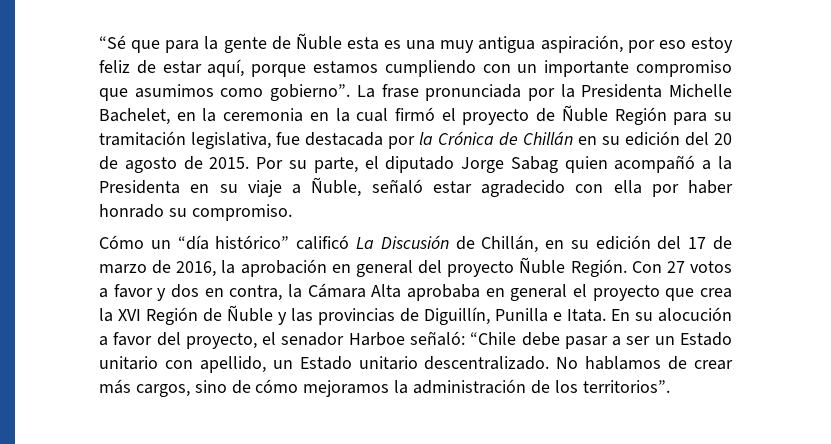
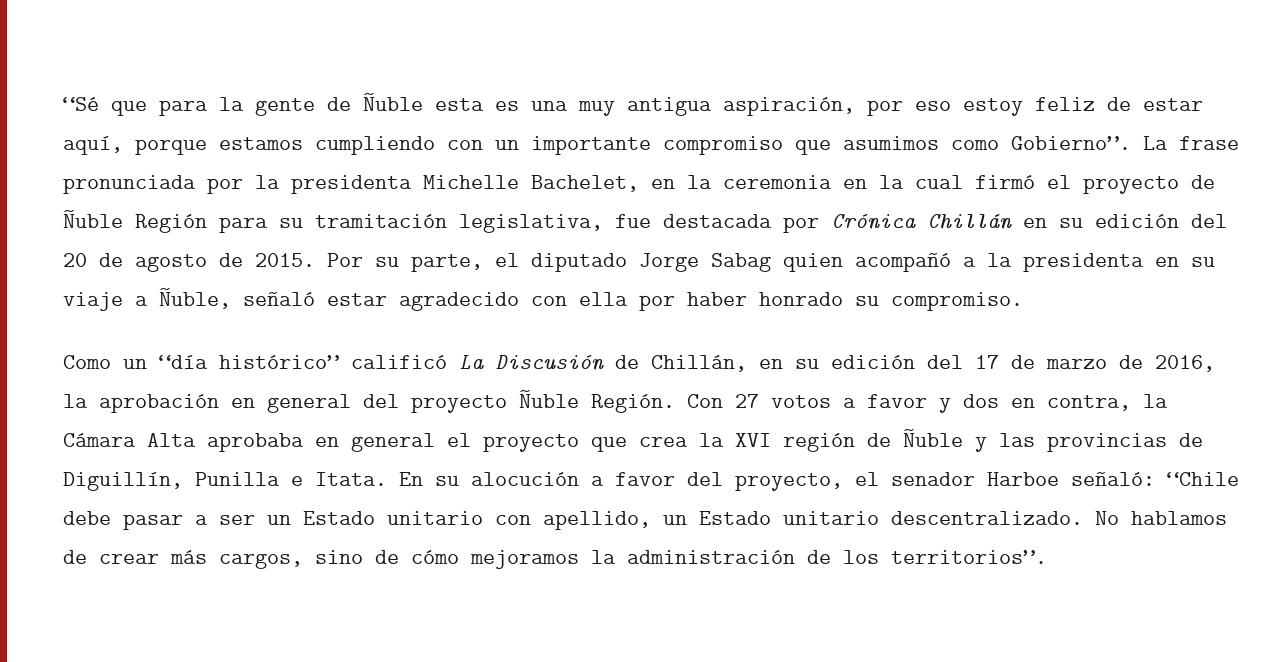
- “Sé que para la gente de Ñuble esta es una muy antigua aspiración, por eso estoy feliz de estar aquí, porque estamos cumpliendo con un importante compromiso que asumimos como gobierno”.
+ “Sé que para la gente de Ñuble esta es una muy antigua aspiración, por eso estoy feliz de estar aquí, porque estamos cumpliendo con un importante compromiso que asumimos como Gobierno”.
- La frase pronunciada por la Presidenta Michelle Bachelet, en la ceremonia en la cual firmó el proyecto de Ñuble Región para su tramitación legislativa, fue destacada por la Crónica de Chillán en su edición del 20 de agosto de 2015.
+ La frase pronunciada por la presidenta Michelle Bachelet, en la ceremonia en la cual firmó el proyecto de Ñuble Región para su tramitación legislativa, fue destacada por Crónica Chillán en su edición del 20 de agosto de 2015.
- Por su parte, el diputado Jorge Sabag quien acompañó a la Presidenta en su viaje a Ñuble, señaló estar agradecido con ella por haber honrado su compromiso.
+ Por su parte, el diputado Jorge Sabag quien acompañó a la presidenta en su viaje a Ñuble, señaló estar agradecido con ella por haber honrado su compromiso.
- Cómo un “día histórico” calificó La Discusión de Chillán, en su edición del 17 de marzo de 2016, la aprobación en general del proyecto Ñuble Región.
+ Como un “día histórico” calificó La Discusión de Chillán, en su edición del 17 de marzo de 2016, la aprobación en general del proyecto Ñuble Región.
- Con 27 votos a favor y dos en contra, la Cámara Alta aprobaba en general el proyecto que crea la XVI Región de Ñuble y las provincias de Diguillín, Punilla e Itata.
+ Con 27 votos a favor y dos en contra, la Cámara Alta aprobaba en general el proyecto que crea la XVI región de Ñuble y las provincias de Diguillín, Punilla e Itata.

